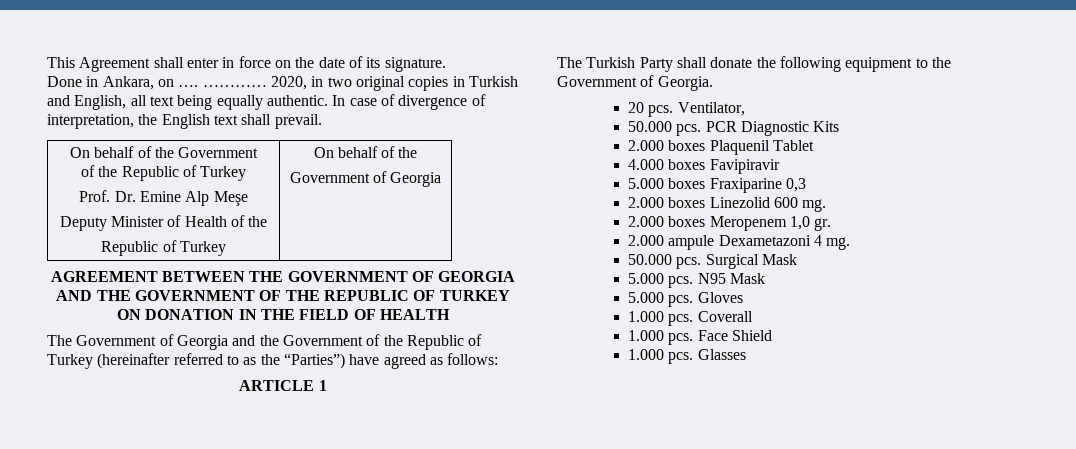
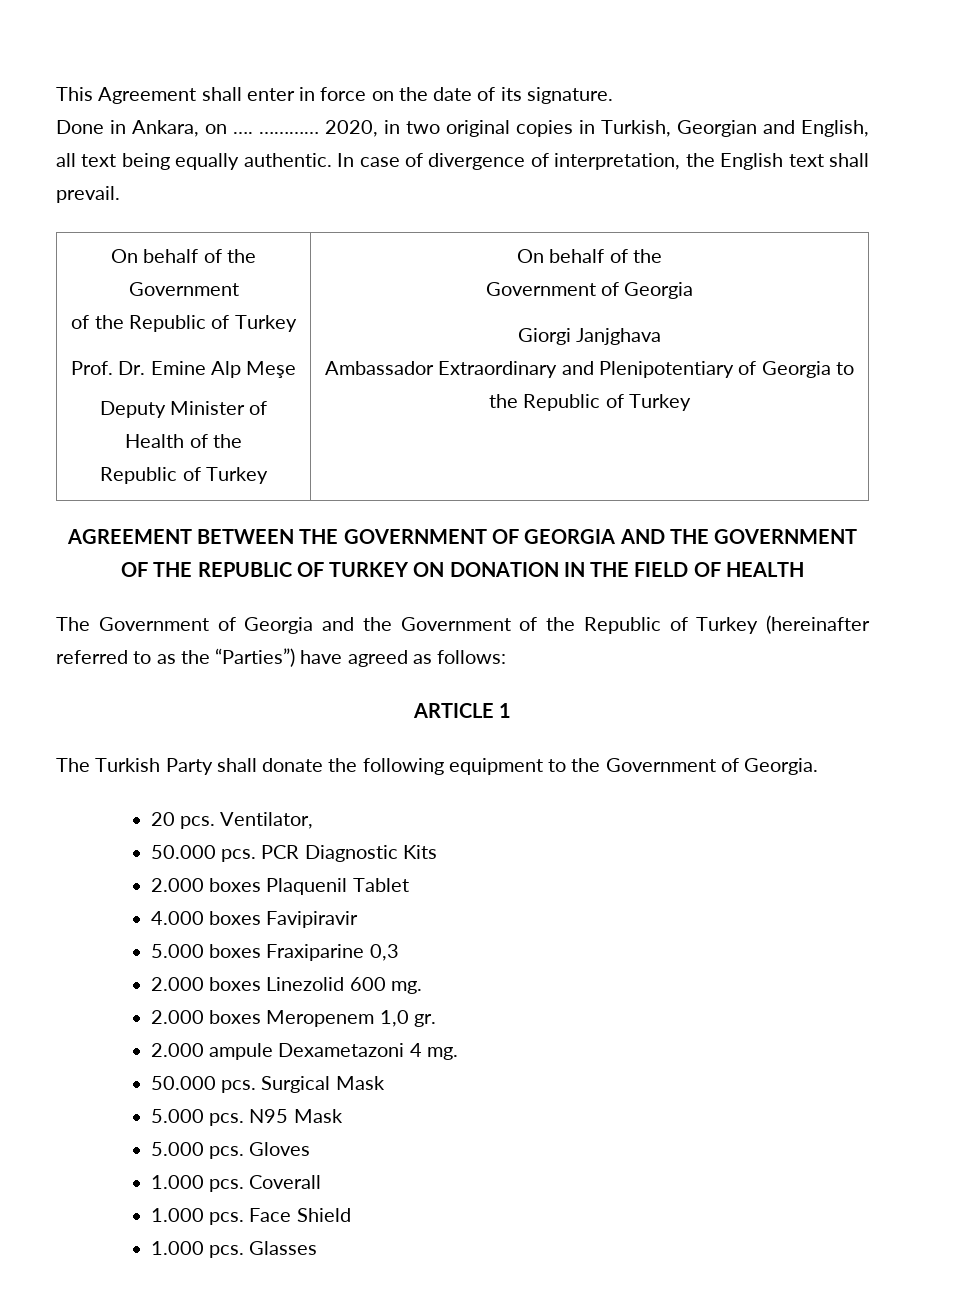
- 2020, in two original copies in Turkish and English, all text being equally authentic.
+ 2020, in two original copies in Turkish, Georgian and English, all text being equally authentic.
+ Giorgi Janjghava
+ Ambassador Extraordinary and Plenipotentiary of Georgia to the Republic of Turkey

